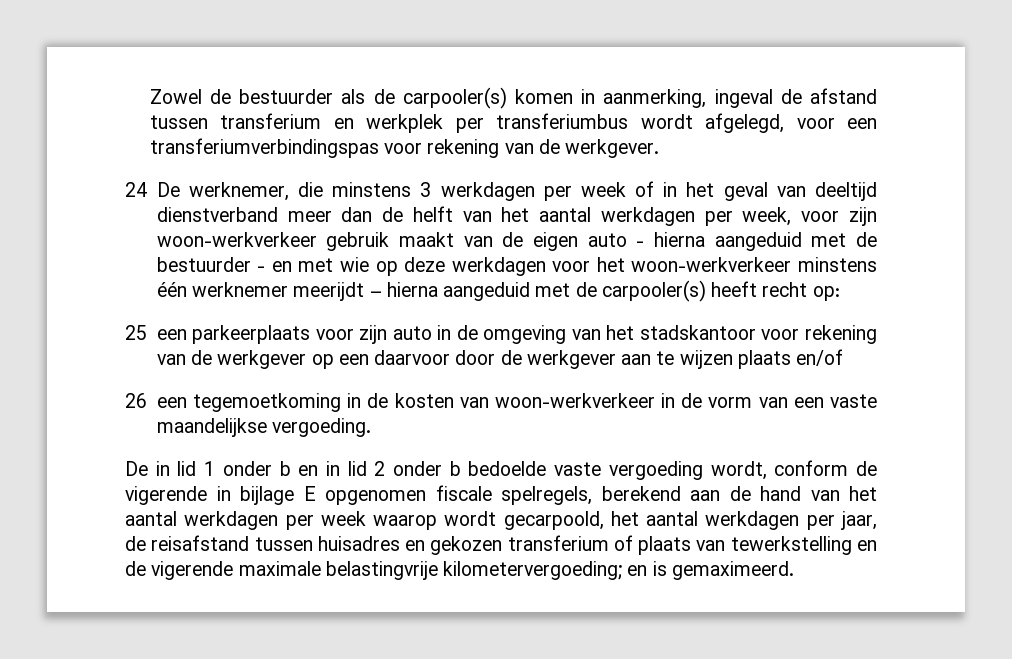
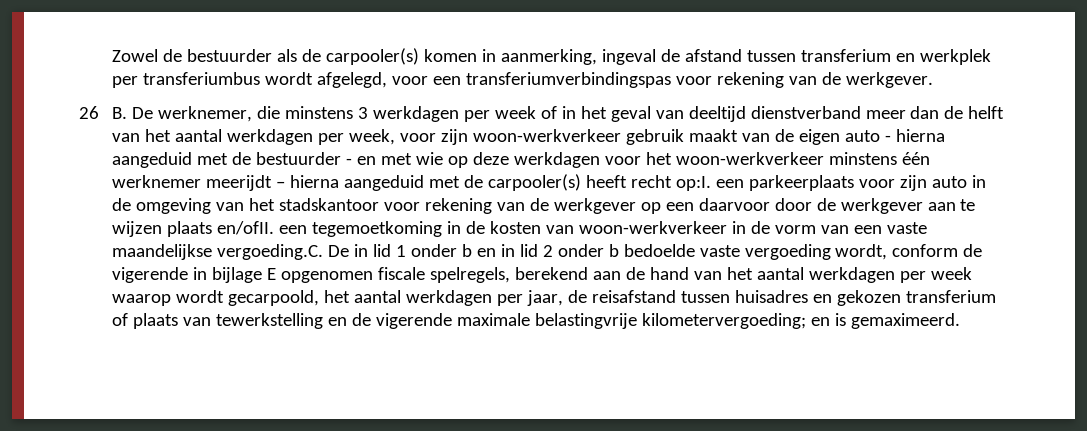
- 24 De werknemer, die minstens 3 werkdagen per week of in het geval van deeltijd dienstverband meer dan de helft van het aantal werkdagen per week, voor zijn woon-werkverkeer gebruik maakt van de eigen auto - hierna aangeduid met de bestuurder - en met wie op deze werkdagen voor het woon-werkverkeer minstens één werknemer meerijdt – hierna aangeduid met de carpooler(s) heeft recht op:
- 25 een parkeerplaats voor zijn auto in de omgeving van het stadskantoor voor rekening van de werkgever op een daarvoor door de werkgever aan te wijzen plaats en/of
- 26 een tegemoetkoming in de kosten van woon-werkverkeer in de vorm van een vaste maandelijkse vergoeding.
- De in lid 1 onder b en in lid 2 onder b bedoelde vaste vergoeding wordt, conform de vigerende in bijlage E opgenomen fiscale spelregels, berekend aan de hand van het aantal werkdagen per week waarop wordt gecarpoold, het aantal werkdagen per jaar, de reisafstand tussen huisadres en gekozen transferium of plaats van tewerkstelling en de vigerende maximale belastingvrije kilometervergoeding;
+ 26 B. De werknemer, die minstens 3 werkdagen per week of in het geval van deeltijd dienstverband meer dan de helft van het aantal werkdagen per week, voor zijn woon-werkverkeer gebruik maakt van de eigen auto - hierna aangeduid met de bestuurder - en met wie op deze werkdagen voor het woon-werkverkeer minstens één werknemer meerijdt – hierna aangeduid met de carpooler(s) heeft recht op:I. een parkeerplaats voor zijn auto in de omgeving van het stadskantoor voor rekening van de werkgever op een daarvoor door de werkgever aan te wijzen plaats en/ofII. een tegemoetkoming in de kosten van woon-werkverkeer in de vorm van een vaste maandelijkse vergoeding.C. De in lid 1 onder b en in lid 2 onder b bedoelde vaste vergoeding wordt, conform de vigerende in bijlage E opgenomen fiscale spelregels, berekend aan de hand van het aantal werkdagen per week waarop wordt gecarpoold, het aantal werkdagen per jaar, de reisafstand tussen huisadres en gekozen transferium of plaats van tewerkstelling en de vigerende maximale belastingvrije kilometervergoeding;

